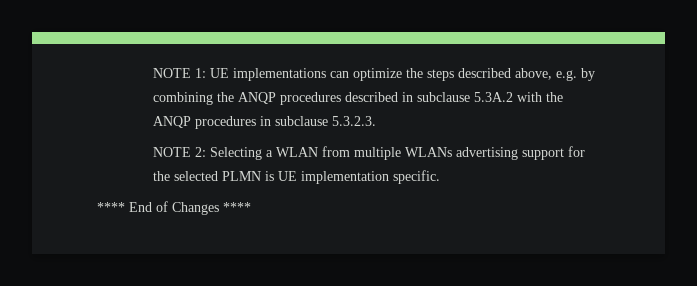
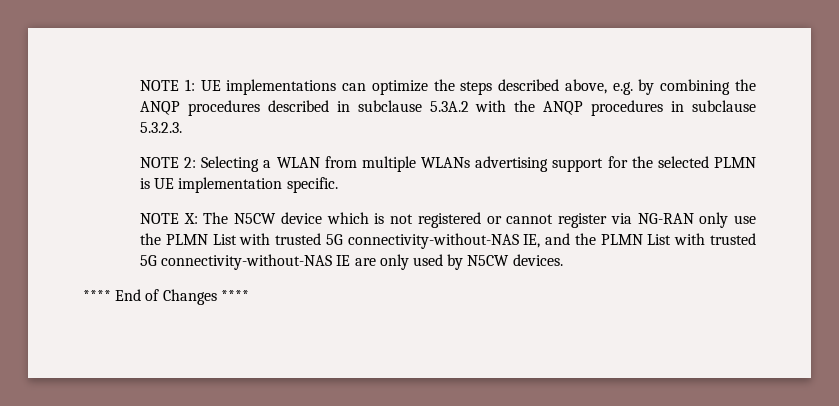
+ NOTE X: The N5CW device which is not registered or cannot register via NG-RAN only use the PLMN List with trusted 5G connectivity-without-NAS IE, and the PLMN List with trusted 5G connectivity-without-NAS IE are only used by N5CW devices.

